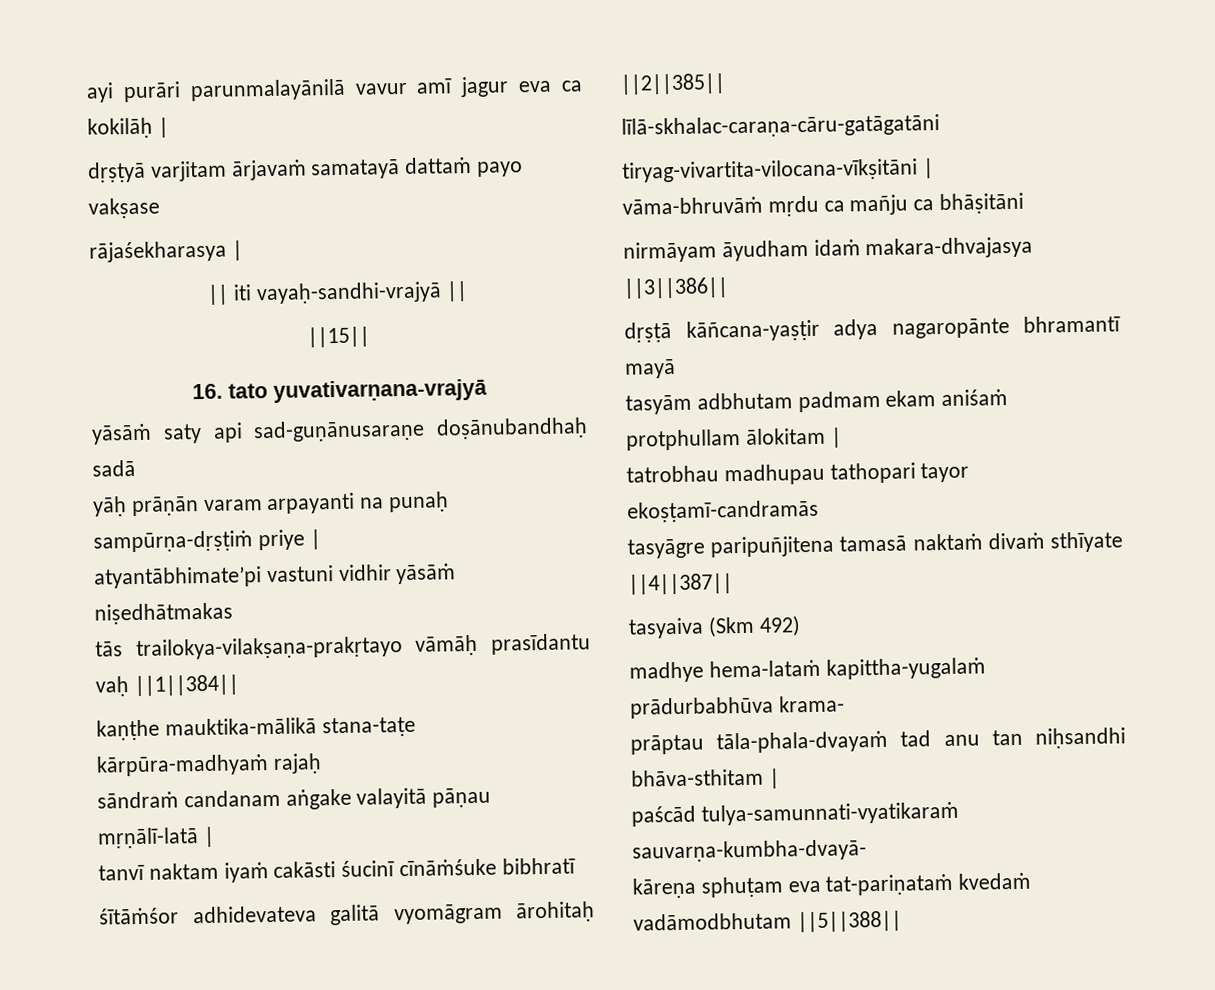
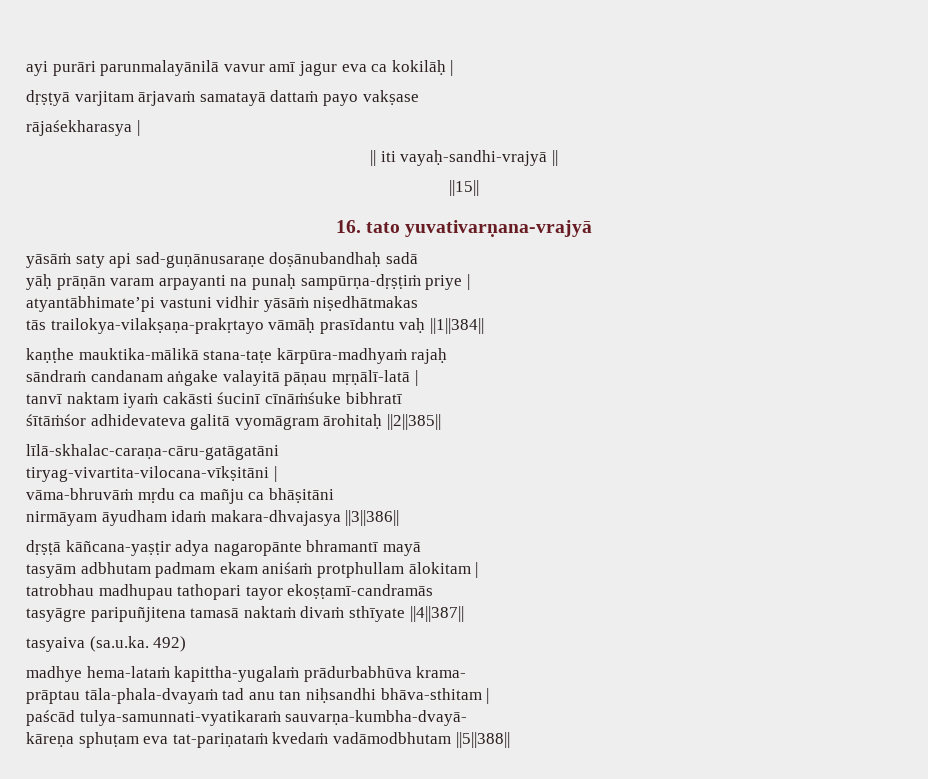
- tasyaiva (Skm 492)
+ tasyaiva (sa.u.ka. 492)

